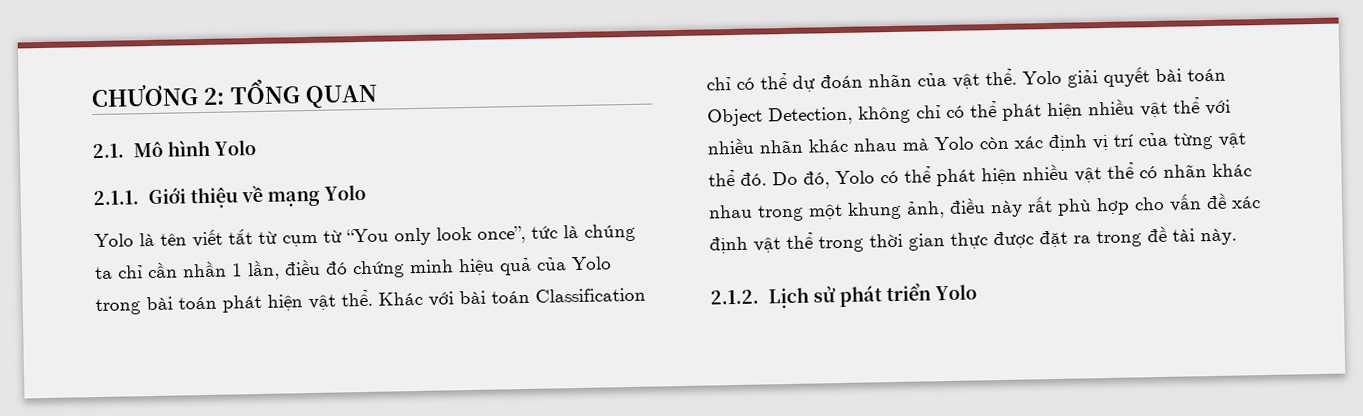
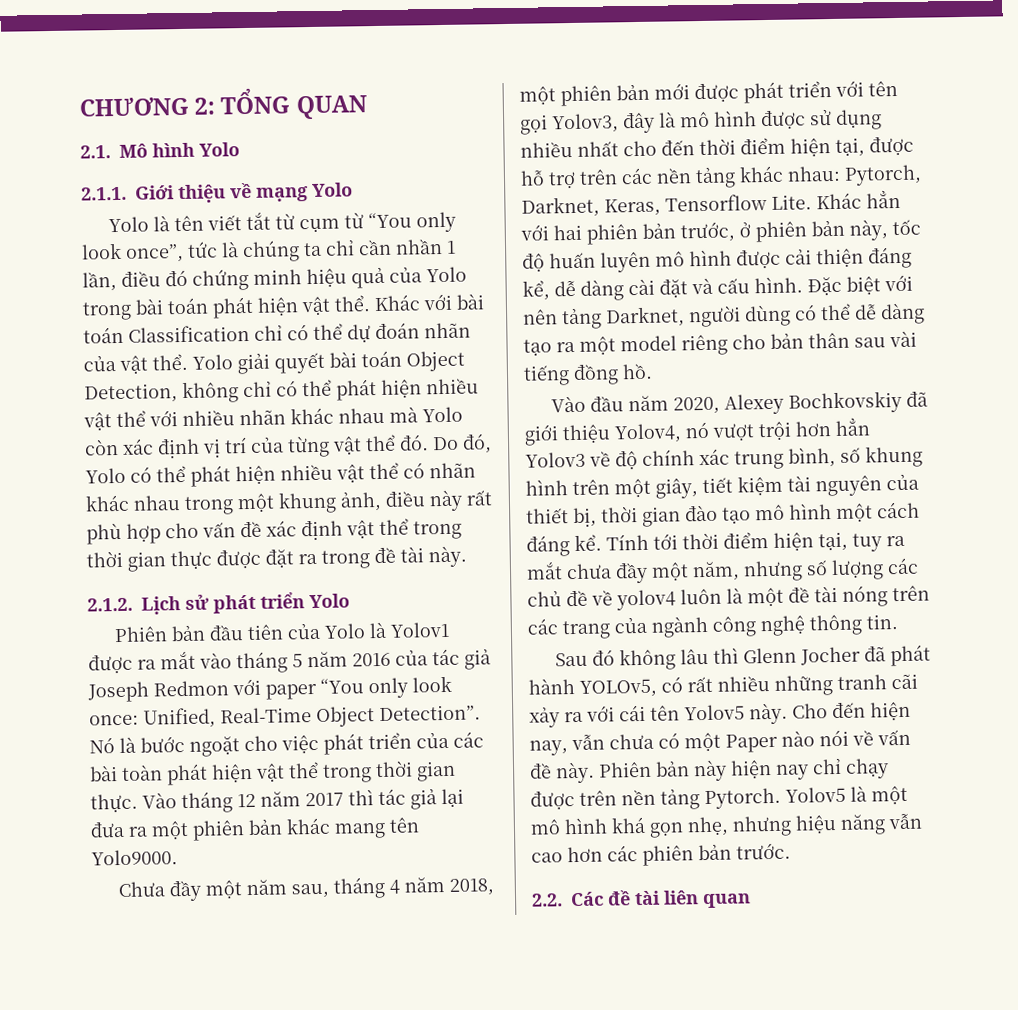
+ Phiên bản đầu tiên của Yolo là Yolov1 được ra mắt vào tháng 5 năm 2016 của tác giả Joseph Redmon với paper “You only look once: Unified, Real-Time Object Detection”. Nó là bước ngoặt cho việc phát triển của các bài toàn phát hiện vật thể trong thời gian thực. Vào tháng 12 năm 2017 thì tác giả lại đưa ra một phiên bản khác mang tên Yolo9000.
+ Chưa đầy một năm sau, tháng 4 năm 2018, một phiên bản mới được phát triển với tên gọi Yolov3, đây là mô hình được sử dụng nhiều nhất cho đến thời điểm hiện tại, được hỗ trợ trên các nền tảng khác nhau: Pytorch, Darknet, Keras, Tensorflow Lite. Khác hẳn với hai phiên bản trước, ở phiên bản này, tốc độ huấn luyên mô hình được cải thiện đáng kể, dễ dàng cài đặt và cấu hình. Đặc biệt với nên tảng Darknet, người dùng có thể dễ dàng tạo ra một model riêng cho bản thân sau vài tiếng đồng hồ.
+ Vào đầu năm 2020, Alexey Bochkovskiy đã giới thiệu Yolov4, nó vượt trội hơn hẳn Yolov3 về độ chính xác trung bình, số khung hình trên một giây, tiết kiệm tài nguyên của thiết bị, thời gian đào tạo mô hình một cách đáng kể. Tính tới thời điểm hiện tại, tuy ra mắt chưa đầy một năm, nhưng số lượng các chủ đề về yolov4 luôn là một đề tài nóng trên các trang của ngành công nghệ thông tin.
+ Sau đó không lâu thì Glenn Jocher đã phát hành YOLOv5, có rất nhiều những tranh cãi xảy ra với cái tên Yolov5 này. Cho đến hiện nay, vẫn chưa có một Paper nào nói về vấn đề này. Phiên bản này hiện nay chỉ chạy được trên nền tảng Pytorch. Yolov5 là một mô hình khá gọn nhẹ, nhưng hiệu năng vẫn cao hơn các phiên bản trước.
+ 2.2. Các đề tài liên quan

